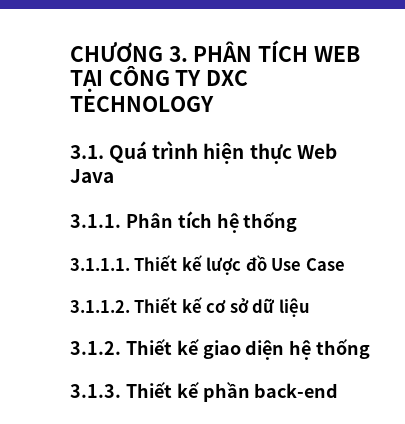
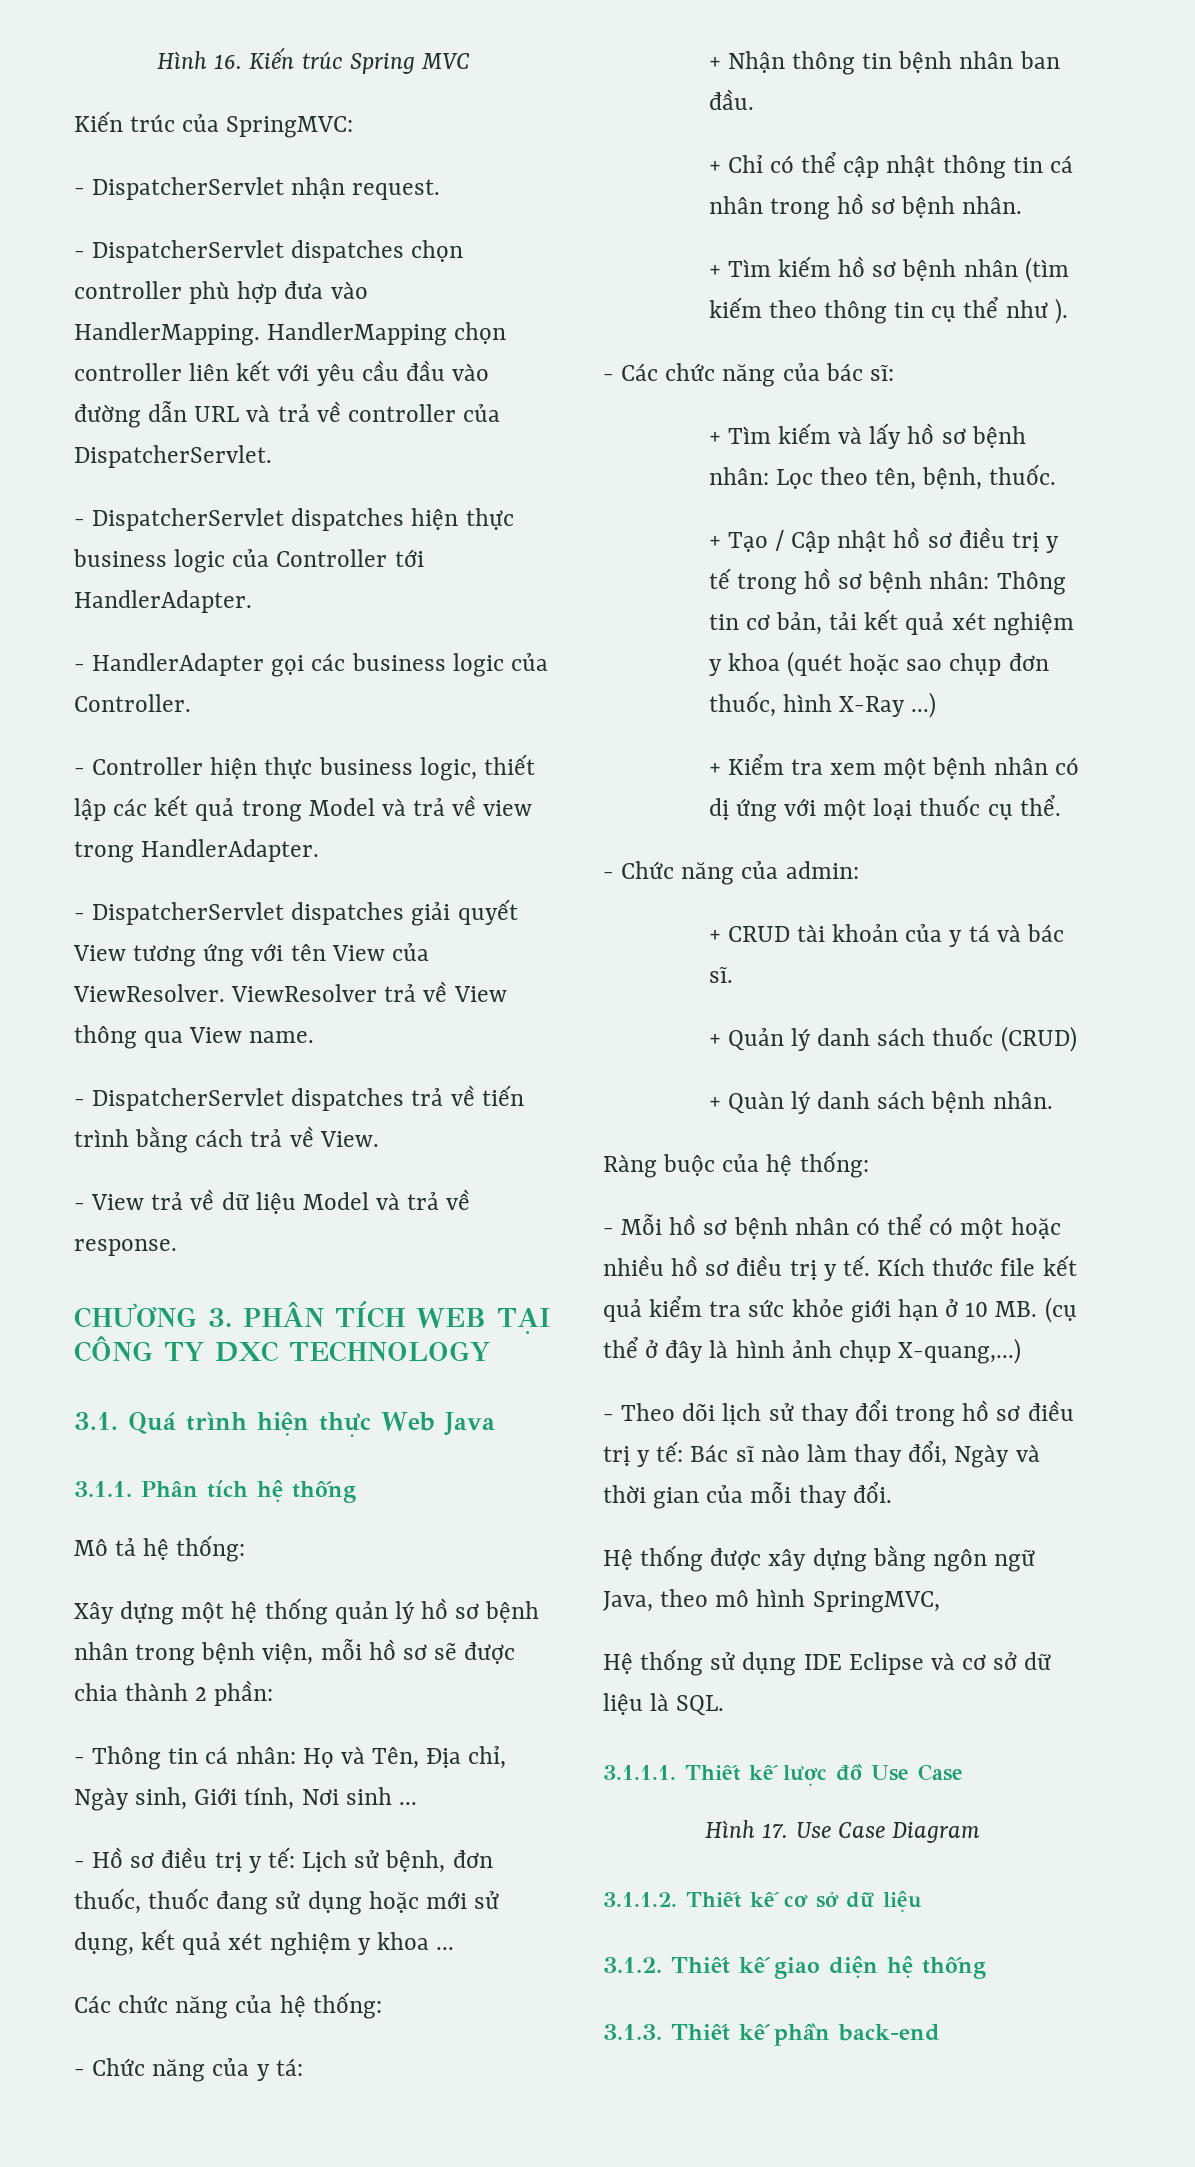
+ Hình 16. Kiến trúc Spring MVC
+ Kiến trúc của SpringMVC:
+ - DispatcherServlet nhận request.
+ - DispatcherServlet dispatches chọn controller phù hợp đưa vào HandlerMapping. HandlerMapping chọn controller liên kết với yêu cầu đầu vào đường dẫn URL và trả về controller của DispatcherServlet.
+ - DispatcherServlet dispatches hiện thực business logic của Controller tới HandlerAdapter.
+ - HandlerAdapter gọi các business logic của Controller.
+ - Controller hiện thực business logic, thiết lập các kết quả trong Model và trả về view trong HandlerAdapter.
+ - DispatcherServlet dispatches giải quyết View tương ứng với tên View của ViewResolver. ViewResolver trả về View thông qua View name.
+ - DispatcherServlet dispatches trả về tiến trình bằng cách trả về View.
+ - View trả về dữ liệu Model và trả về response.
+ Mô tả hệ thống:
+ Xây dựng một hệ thống quản lý hồ sơ bệnh nhân trong bệnh viện, mỗi hồ sơ sẽ được chia thành 2 phần:
+ - Thông tin cá nhân: Họ và Tên, Địa chỉ, Ngày sinh, Giới tính, Nơi sinh ...
+ - Hồ sơ điều trị y tế: Lịch sử bệnh, đơn thuốc, thuốc đang sử dụng hoặc mới sử dụng, kết quả xét nghiệm y khoa ...
+ Các chức năng của hệ thống:
+ - Chức năng của y tá:
+ + Nhận thông tin bệnh nhân ban đầu.
+ + Chỉ có thể cập nhật thông tin cá nhân trong hồ sơ bệnh nhân.
+ + Tìm kiếm hồ sơ bệnh nhân (tìm kiếm theo thông tin cụ thể như ).
+ - Các chức năng của bác sĩ:
+ + Tìm kiếm và lấy hồ sơ bệnh nhân: Lọc theo tên, bệnh, thuốc.
+ + Tạo / Cập nhật hồ sơ điều trị y tế trong hồ sơ bệnh nhân: Thông tin cơ bản, tải kết quả xét nghiệm y khoa (quét hoặc sao chụp đơn thuốc, hình X-Ray ...)
+ + Kiểm tra xem một bệnh nhân có dị ứng với một loại thuốc cụ thể.
+ - Chức năng của admin:
+ + CRUD tài khoản của y tá và bác sĩ.
+ + Quản lý danh sách thuốc (CRUD)
+ + Quàn lý danh sách bệnh nhân.
+ Ràng buộc của hệ thống:
+ - Mỗi hồ sơ bệnh nhân có thể có một hoặc nhiều hồ sơ điều trị y tế. Kích thước file kết quả kiểm tra sức khỏe giới hạn ở 10 MB. (cụ thể ở đây là hình ảnh chụp X-quang,...)
+ - Theo dõi lịch sử thay đổi trong hồ sơ điều trị y tế: Bác sĩ nào làm thay đổi, Ngày và thời gian của mỗi thay đổi.
+ Hệ thống được xây dựng bằng ngôn ngữ Java, theo mô hình SpringMVC,
+ Hệ thống sử dụng IDE Eclipse và cơ sở dữ liệu là SQL.
+ Hình 17. Use Case Diagram

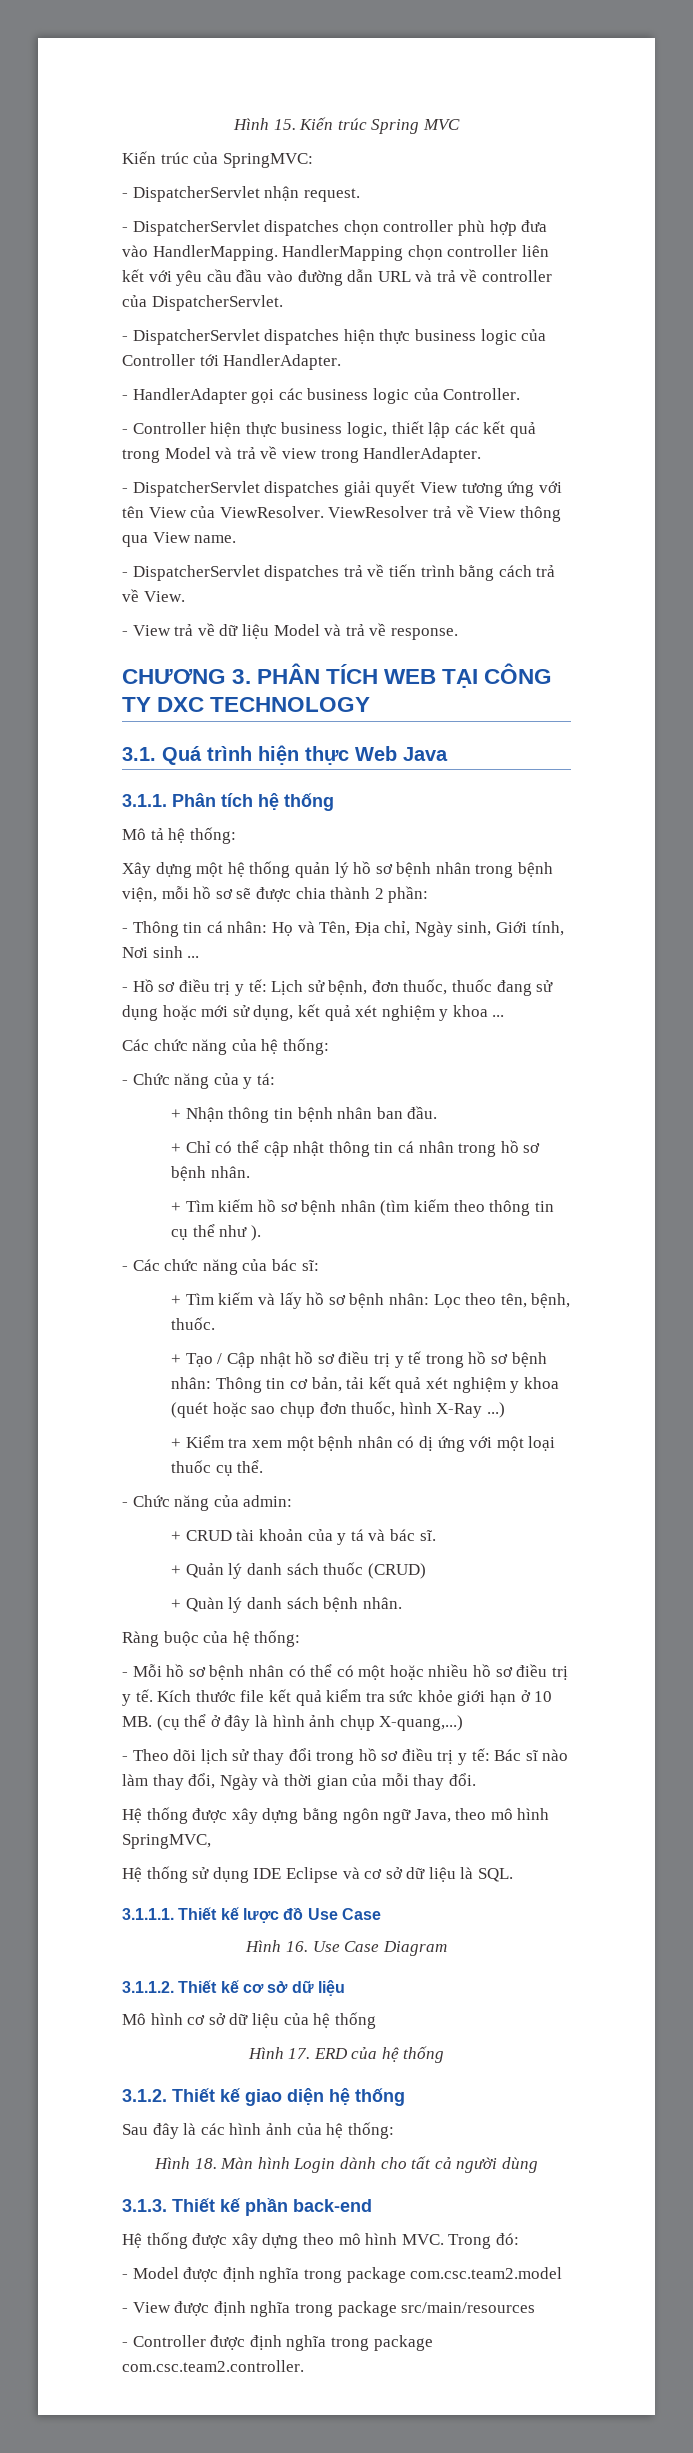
- Hình 16. Kiến trúc Spring MVC
+ Hình 15. Kiến trúc Spring MVC
- Hình 17. Use Case Diagram
+ Hình 16. Use Case Diagram
+ Mô hình cơ sở dữ liệu của hệ thống
+ Hình 17. ERD của hệ thống
+ Sau đây là các hình ảnh của hệ thống:
+ Hình 18. Màn hình Login dành cho tất cả người dùng
+ Hệ thống được xây dựng theo mô hình MVC. Trong đó:
+ - Model được định nghĩa trong package com.csc.team2.model
+ - View được định nghĩa trong package src/main/resources
+ - Controller được định nghĩa trong package com.csc.team2.controller.

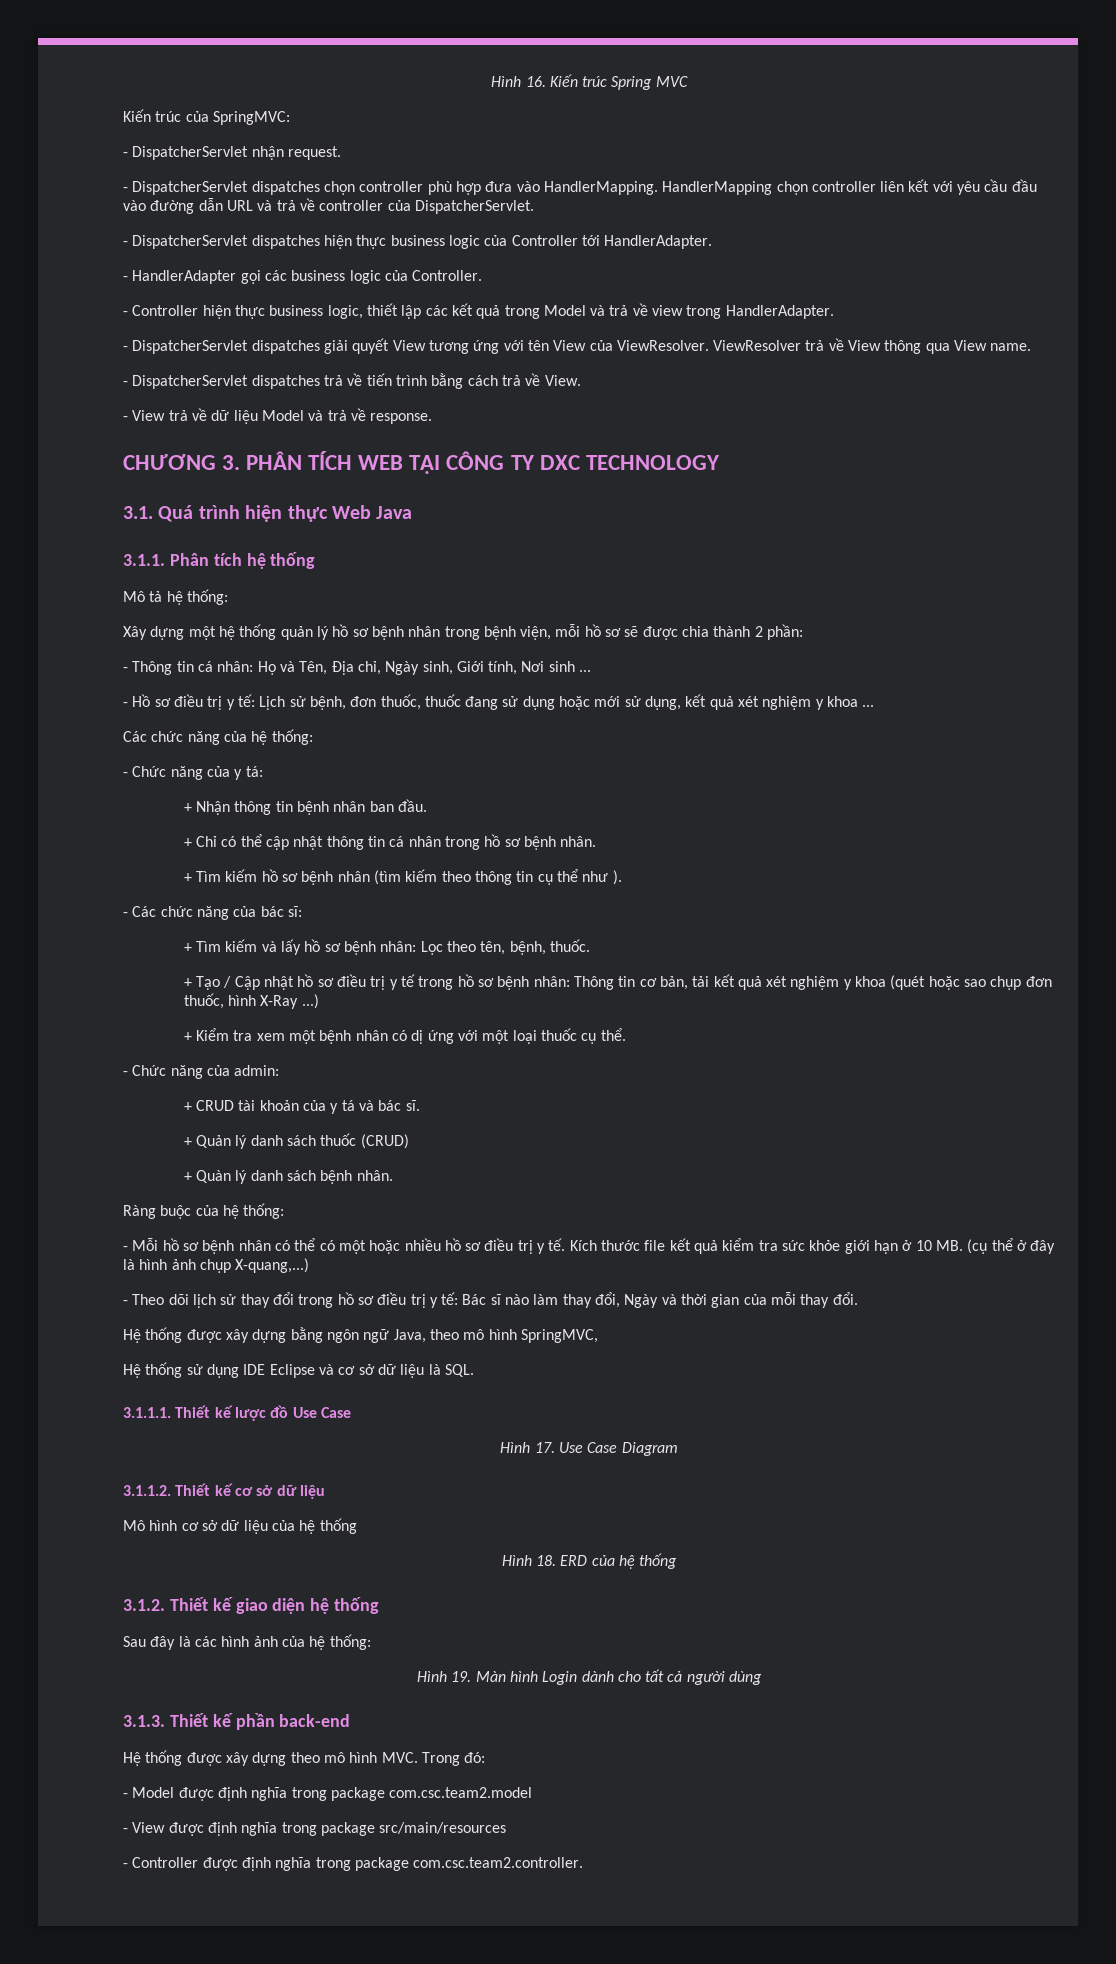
- Hình 15. Kiến trúc Spring MVC
+ Hình 16. Kiến trúc Spring MVC
- Hình 16. Use Case Diagram
+ Hình 17. Use Case Diagram
- Hình 17. ERD của hệ thống
+ Hình 18. ERD của hệ thống
- Hình 18. Màn hình Login dành cho tất cả người dùng
+ Hình 19. Màn hình Login dành cho tất cả người dùng

